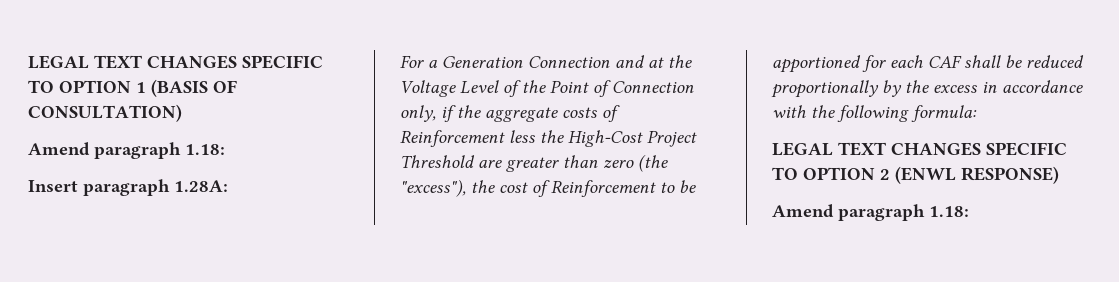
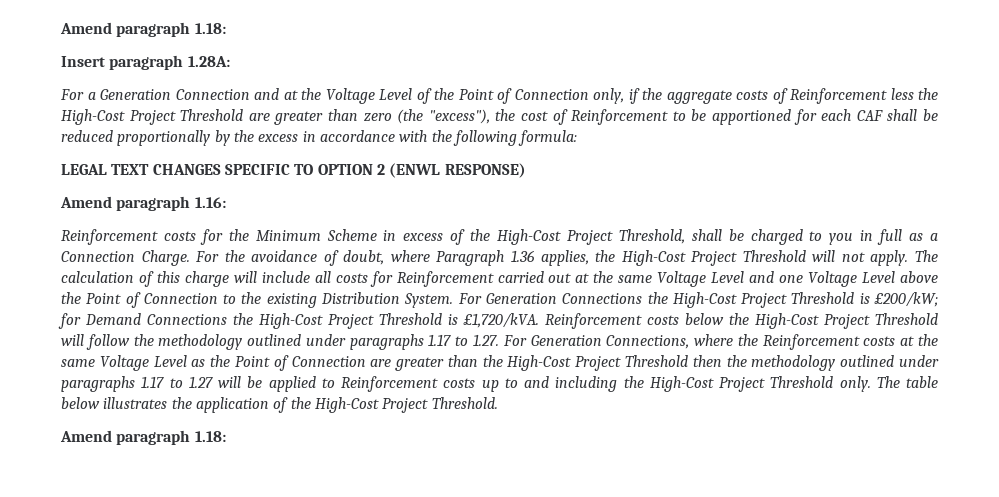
- LEGAL TEXT CHANGES SPECIFIC TO OPTION 1 (BASIS OF CONSULTATION)
+ Amend paragraph 1.16:
+ Reinforcement costs for the Minimum Scheme in excess of the High-Cost Project Threshold, shall be charged to you in full as a Connection Charge. For the avoidance of doubt, where Paragraph 1.36 applies, the High-Cost Project Threshold will not apply. The calculation of this charge will include all costs for Reinforcement carried out at the same Voltage Level and one Voltage Level above the Point of Connection to the existing Distribution System. For Generation Connections the High-Cost Project Threshold is £200/kW; for Demand Connections the High-Cost Project Threshold is £1,720/kVA. Reinforcement costs below the High-Cost Project Threshold will follow the methodology outlined under paragraphs 1.17 to 1.27. For Generation Connections, where the Reinforcement costs at the same Voltage Level as the Point of Connection are greater than the High-Cost Project Threshold then the methodology outlined under paragraphs 1.17 to 1.27 will be applied to Reinforcement costs up to and including the High-Cost Project Threshold only. The table below illustrates the application of the High-Cost Project Threshold.

